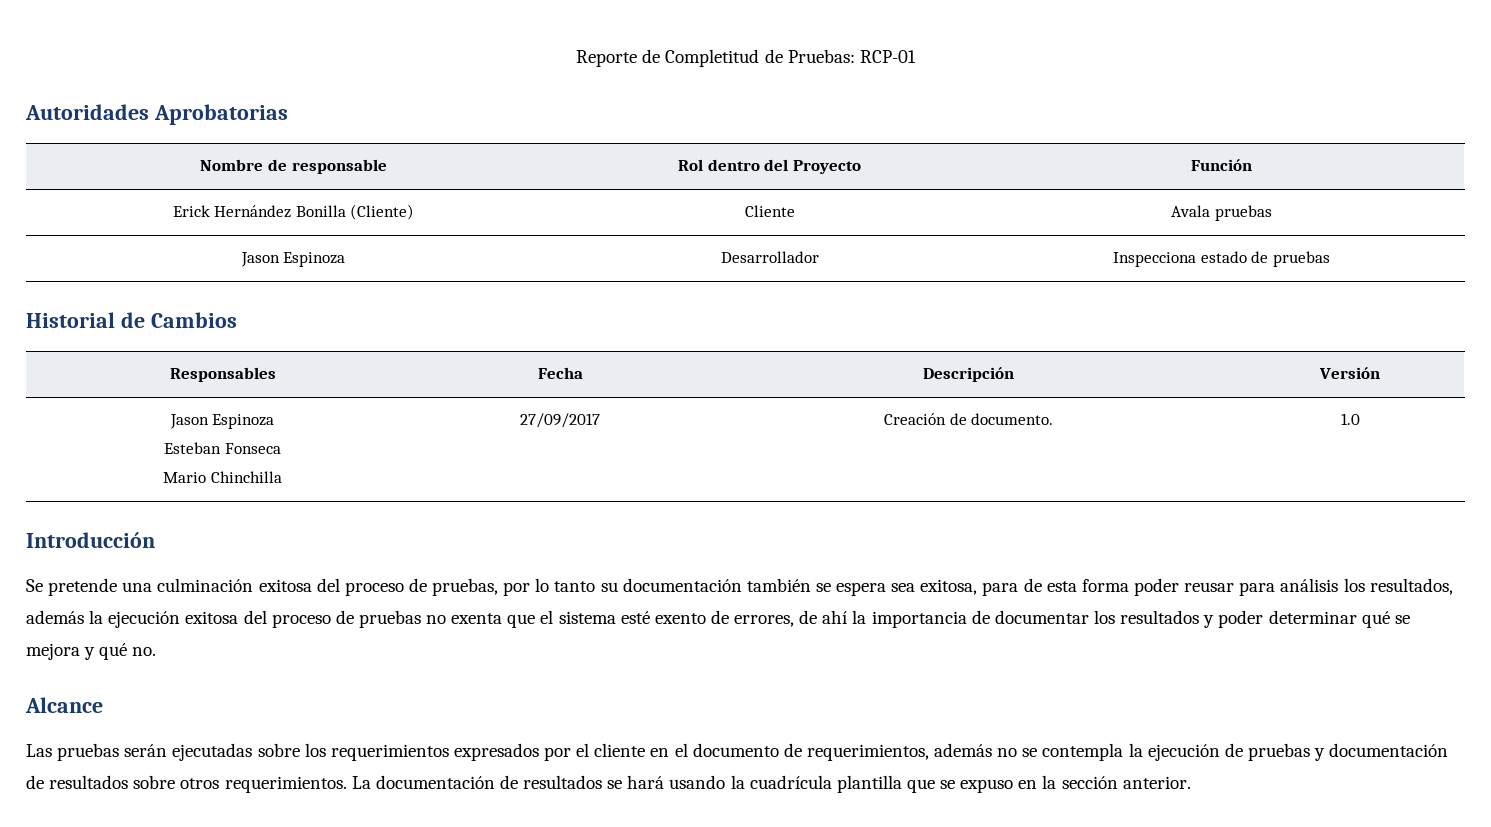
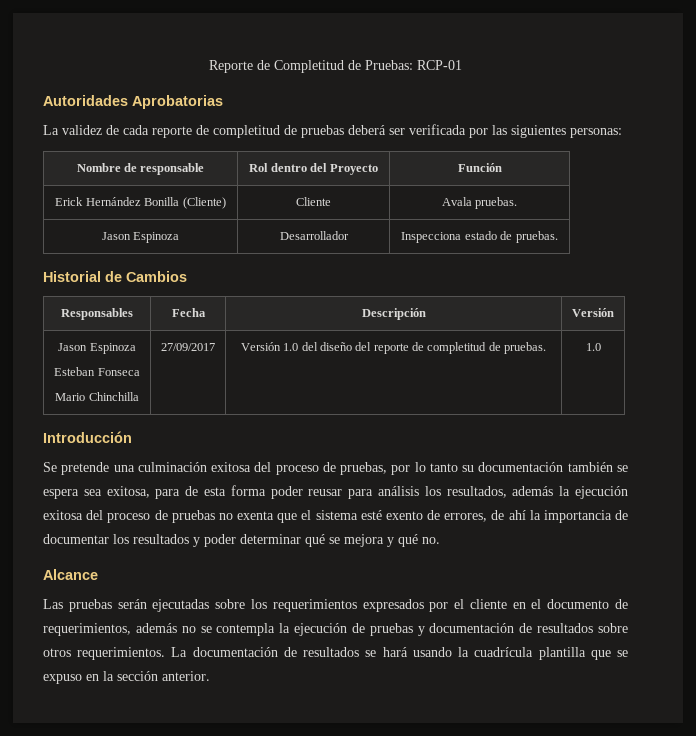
+ La validez de cada reporte de completitud de pruebas deberá ser verificada por las siguientes personas:
- Erick Hernández Bonilla (Cliente) | Cliente | Avala pruebas
+ Erick Hernández Bonilla (Cliente) | Cliente | Avala pruebas.
- Jason Espinoza | Desarrollador | Inspecciona estado de pruebas
+ Jason Espinoza | Desarrollador | Inspecciona estado de pruebas.
  Responsables | Fecha | Descripción | Versión
  Jason Espinoza
  Esteban Fonseca
- Mario Chinchilla | 27/09/2017 | Creación de documento. | 1.0
+ Mario Chinchilla | 27/09/2017 | Versión 1.0 del diseño del reporte de completitud de pruebas. | 1.0

